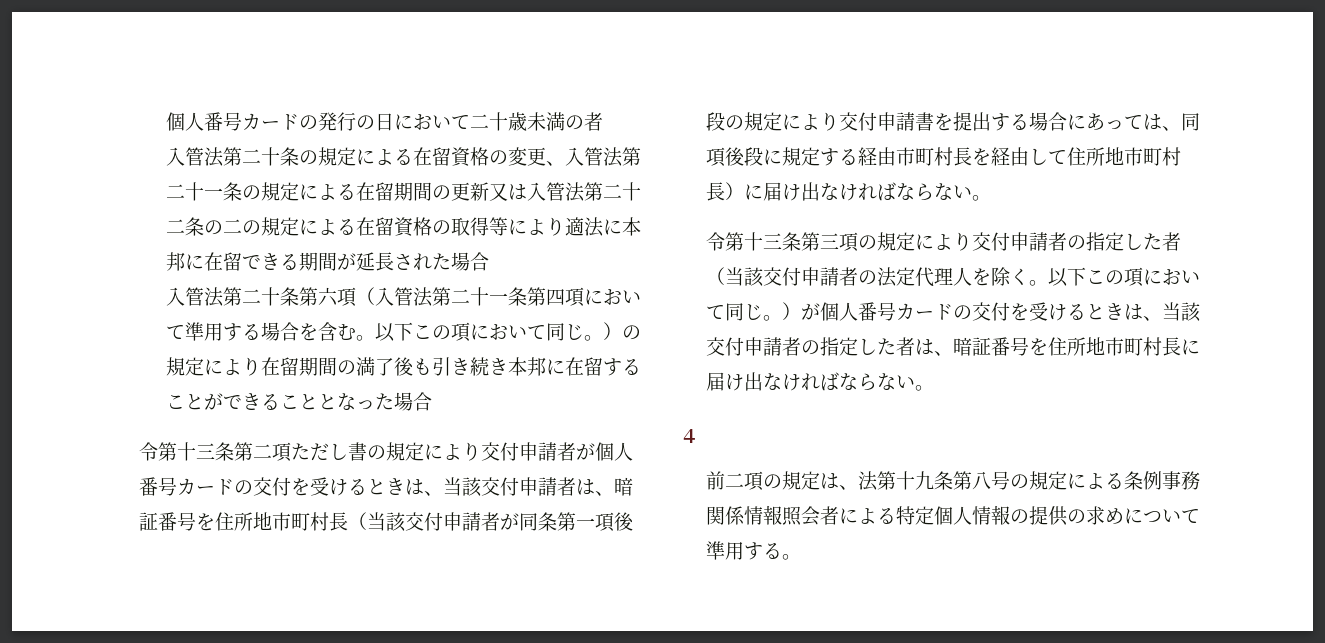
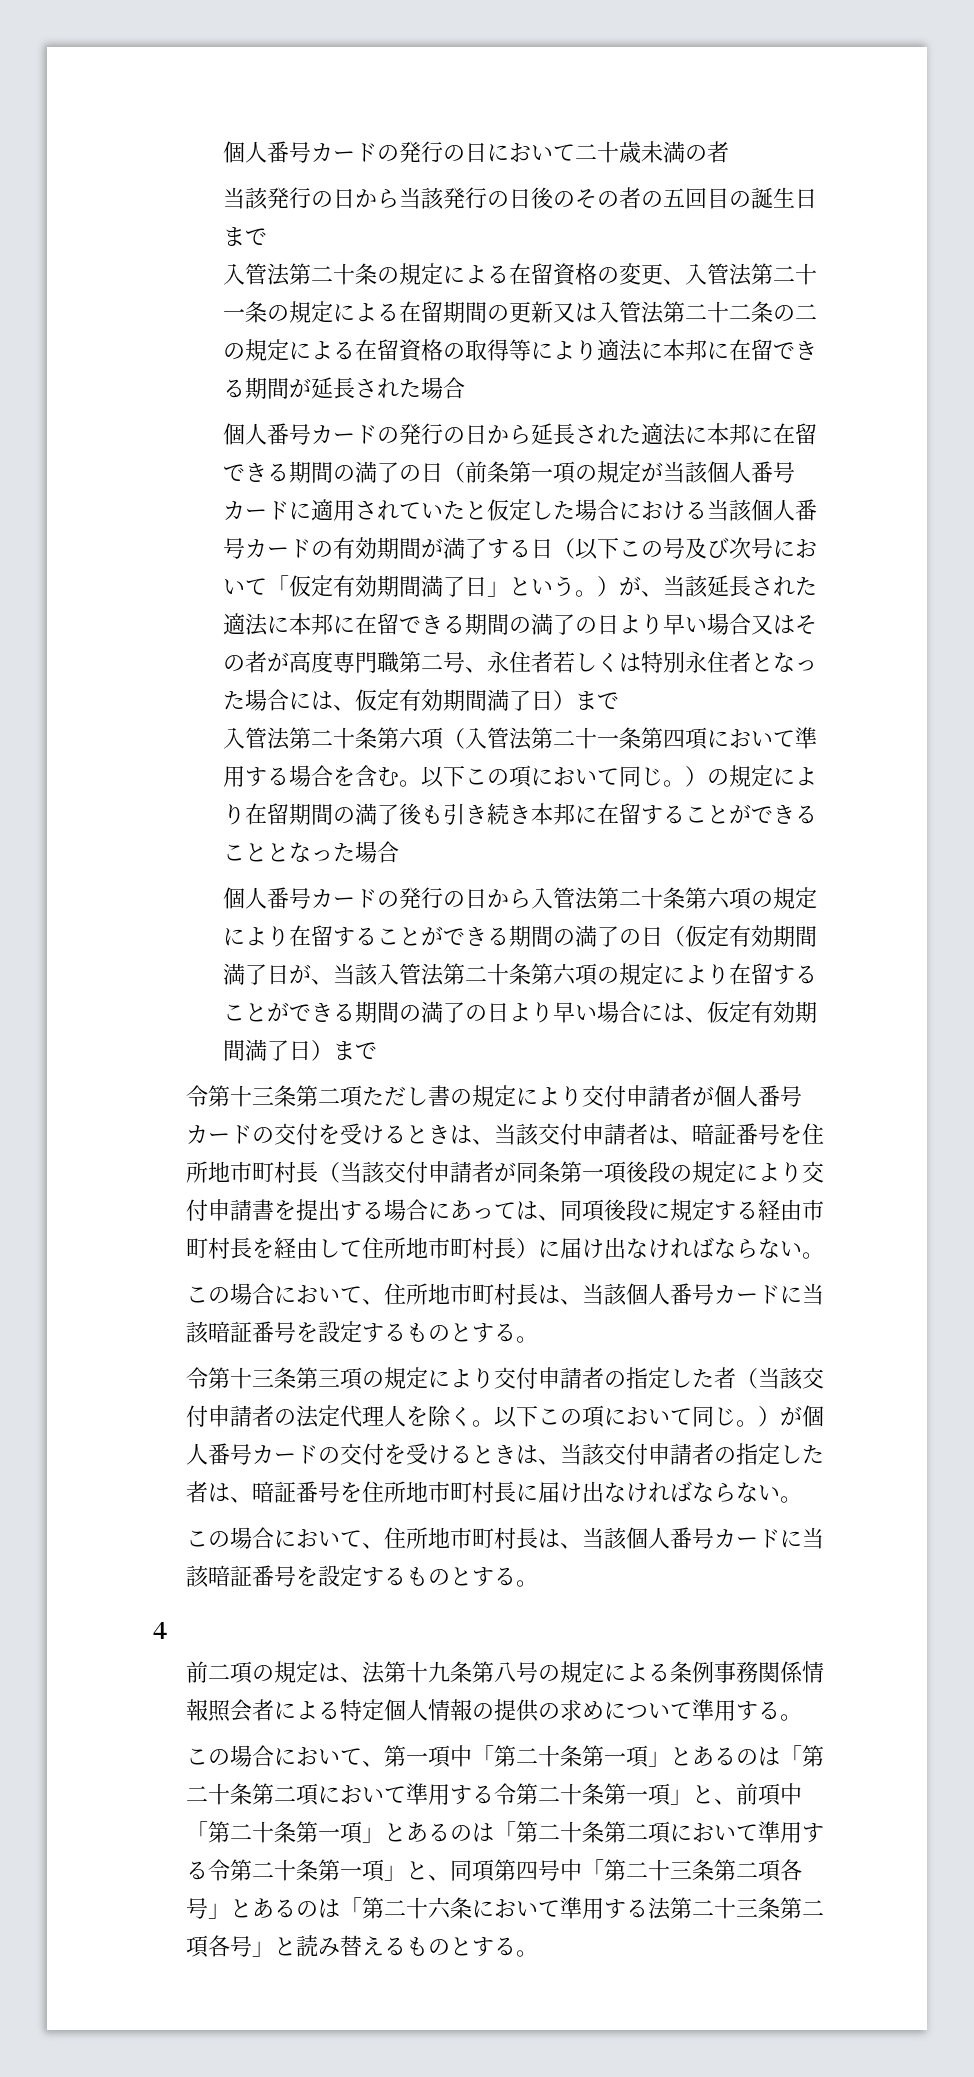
+ 当該発行の日から当該発行の日後のその者の五回目の誕生日まで
+ 個人番号カードの発行の日から延長された適法に本邦に在留できる期間の満了の日（前条第一項の規定が当該個人番号カードに適用されていたと仮定した場合における当該個人番号カードの有効期間が満了する日（以下この号及び次号において「仮定有効期間満了日」という。）が、当該延長された適法に本邦に在留できる期間の満了の日より早い場合又はその者が高度専門職第二号、永住者若しくは特別永住者となった場合には、仮定有効期間満了日）まで
+ 個人番号カードの発行の日から入管法第二十条第六項の規定により在留することができる期間の満了の日（仮定有効期間満了日が、当該入管法第二十条第六項の規定により在留することができる期間の満了の日より早い場合には、仮定有効期間満了日）まで
  令第十三条第二項ただし書の規定により交付申請者が個人番号カードの交付を受けるときは、当該交付申請者は、暗証番号を住所地市町村長（当該交付申請者が同条第一項後段の規定により交付申請書を提出する場合にあっては、同項後段に規定する経由市町村長を経由して住所地市町村長）に届け出なければならない。
+ この場合において、住所地市町村長は、当該個人番号カードに当該暗証番号を設定するものとする。
  以下この項において同じ。）が個人番号カードの交付を受けるときは、当該交付申請者の指定した者は、暗証番号を住所地市町村長に届け出なければならない。
+ この場合において、住所地市町村長は、当該個人番号カードに当該暗証番号を設定するものとする。
+ この場合において、第一項中「第二十条第一項」とあるのは「第二十条第二項において準用する令第二十条第一項」と、前項中「第二十条第一項」とあるのは「第二十条第二項において準用する令第二十条第一項」と、同項第四号中「第二十三条第二項各号」とあるのは「第二十六条において準用する法第二十三条第二項各号」と読み替えるものとする。

